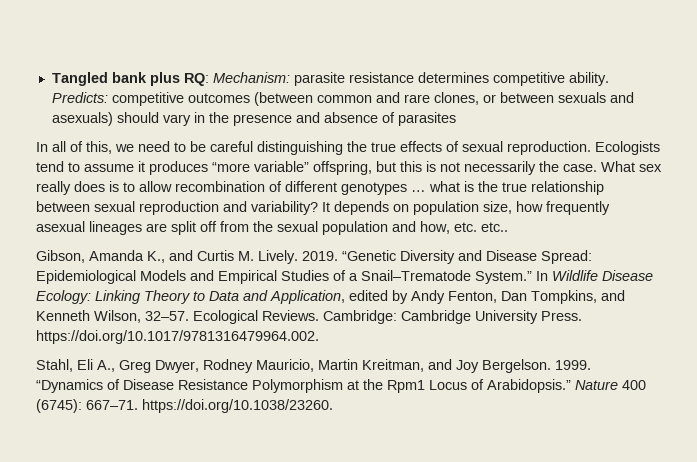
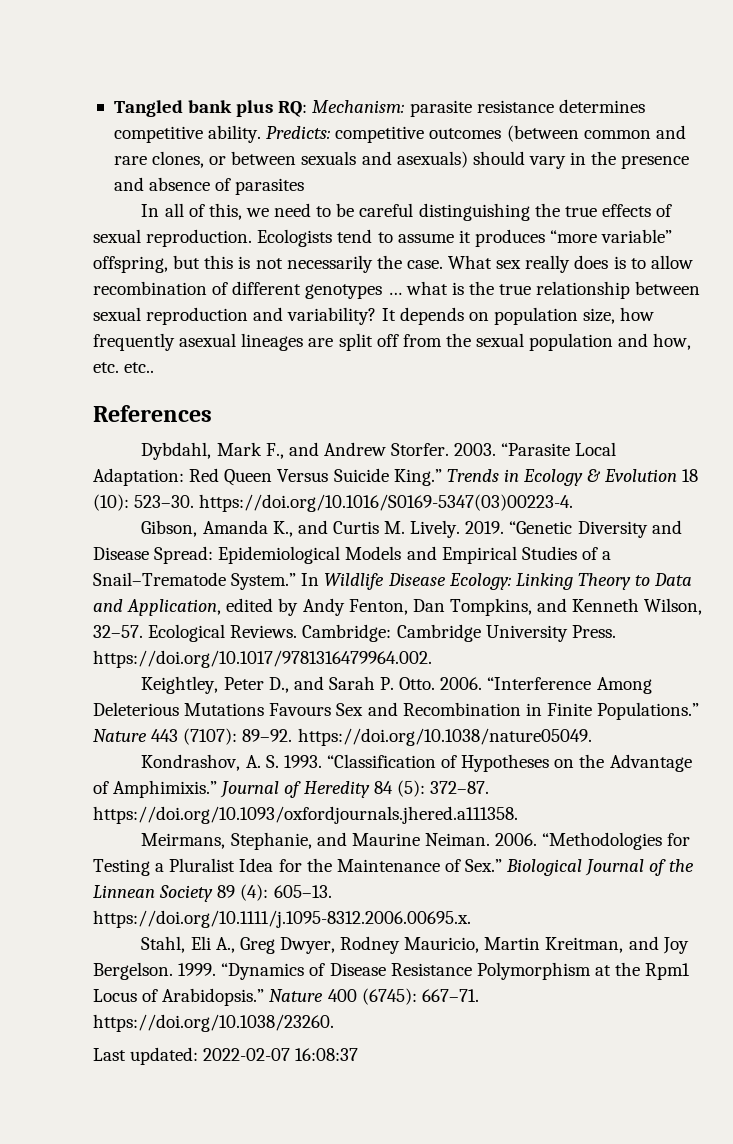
+ References
+ Dybdahl, Mark F., and Andrew Storfer. 2003. “Parasite Local Adaptation: Red Queen Versus Suicide King.” Trends in Ecology & Evolution 18 (10): 523–30. https://doi.org/10.1016/S0169-5347(03)00223-4.
+ Keightley, Peter D., and Sarah P. Otto. 2006. “Interference Among Deleterious Mutations Favours Sex and Recombination in Finite Populations.” Nature 443 (7107): 89–92. https://doi.org/10.1038/nature05049.
+ Kondrashov, A. S. 1993. “Classification of Hypotheses on the Advantage of Amphimixis.” Journal of Heredity 84 (5): 372–87. https://doi.org/10.1093/oxfordjournals.jhered.a111358.
+ Meirmans, Stephanie, and Maurine Neiman. 2006. “Methodologies for Testing a Pluralist Idea for the Maintenance of Sex.” Biological Journal of the Linnean Society 89 (4): 605–13. https://doi.org/10.1111/j.1095-8312.2006.00695.x.
+ Last updated: 2022-02-07 16:08:37

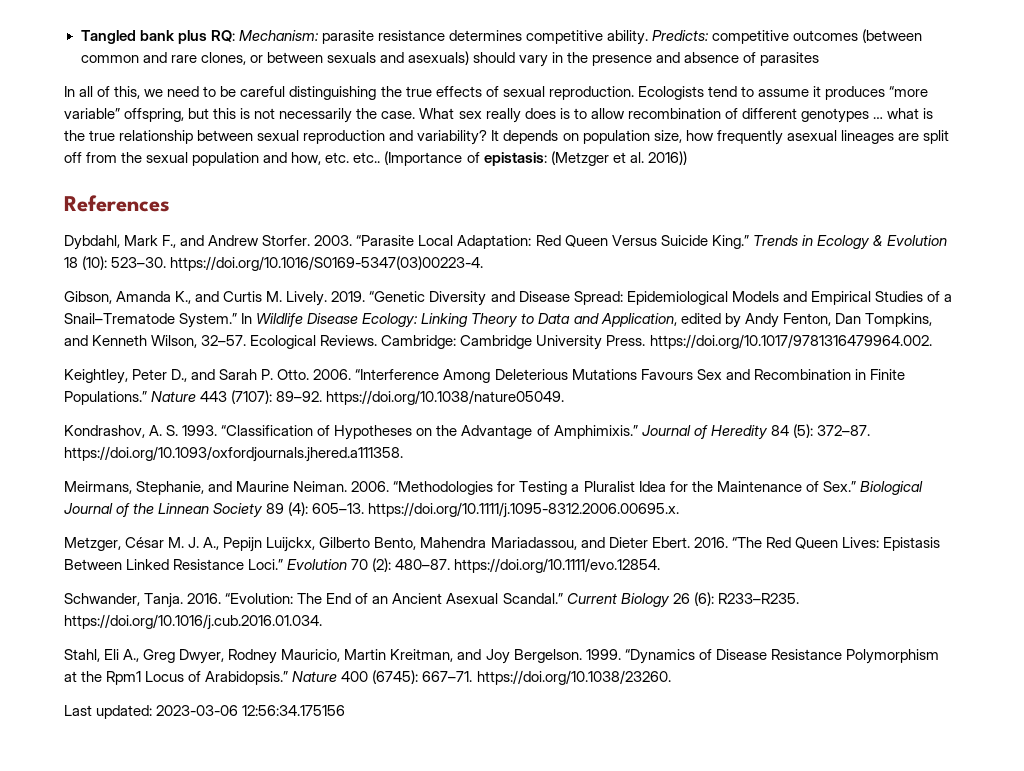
+ (Importance of epistasis: (Metzger et al. 2016))
+ Metzger, César M. J. A., Pepijn Luijckx, Gilberto Bento, Mahendra Mariadassou, and Dieter Ebert. 2016. “The Red Queen Lives: Epistasis Between Linked Resistance Loci.” Evolution 70 (2): 480–87. https://doi.org/10.1111/evo.12854.
+ Schwander, Tanja. 2016. “Evolution: The End of an Ancient Asexual Scandal.” Current Biology 26 (6): R233–R235. https://doi.org/10.1016/j.cub.2016.01.034.
- Last updated: 2022-02-07 16:08:37
+ Last updated: 2023-03-06 12:56:34.175156

